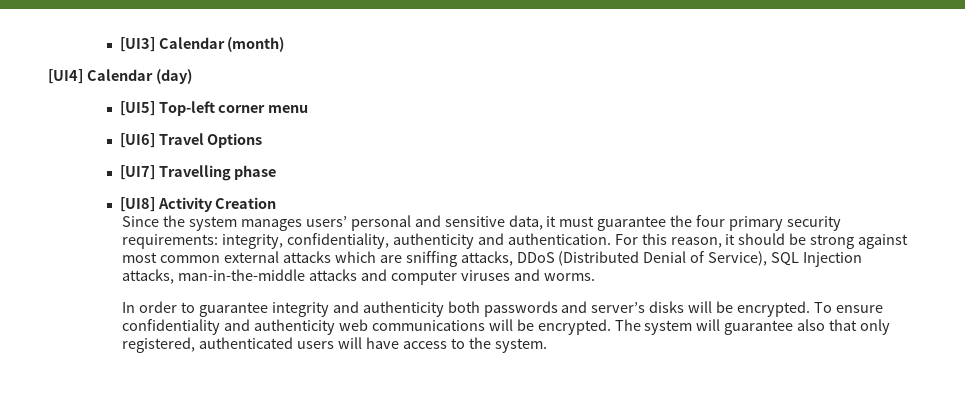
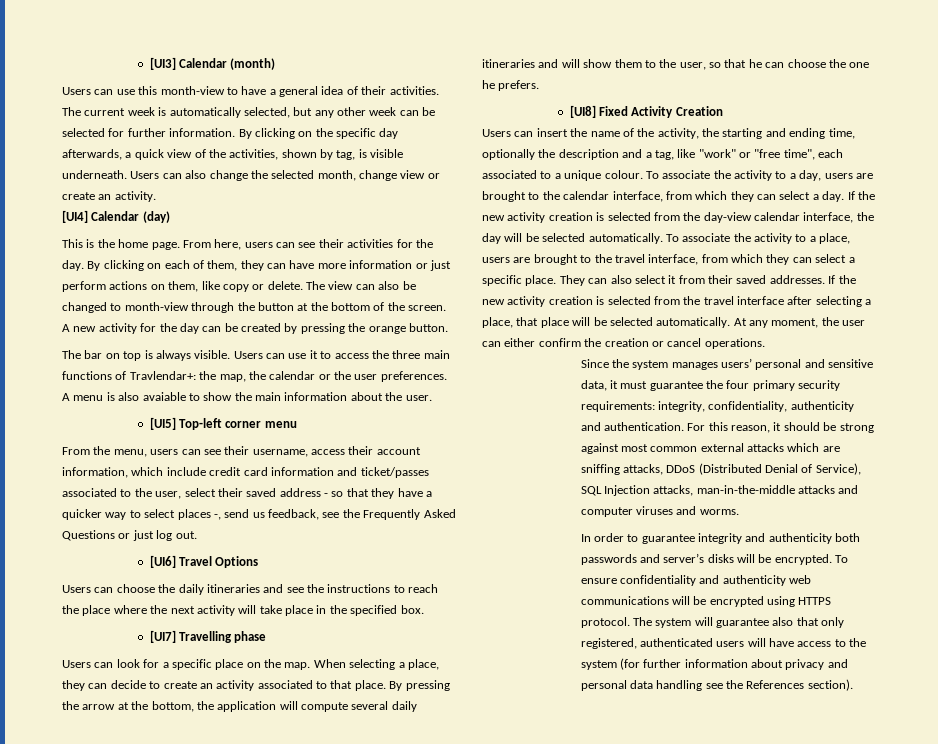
+ Users can use this month-view to have a general idea of their activities. The current week is automatically selected, but any other week can be selected for further information. By clicking on the specific day afterwards, a quick view of the activities, shown by tag, is visible underneath. Users can also change the selected month, change view or create an activity.
  [UI4] Calendar (day)
+ This is the home page. From here, users can see their activities for the day. By clicking on each of them, they can have more information or just perform actions on them, like copy or delete. The view can also be changed to month-view through the button at the bottom of the screen. A new activity for the day can be created by pressing the orange button.
+ The bar on top is always visible. Users can use it to access the three main functions of Travlendar+: the map, the calendar or the user preferences. A menu is also avaiable to show the main information about the user.
  [UI5] Top-left corner menu
+ From the menu, users can see their username, access their account information, which include credit card information and ticket/passes associated to the user, select their saved address - so that they have a quicker way to select places -, send us feedback, see the Frequently Asked Questions or just log out.
  [UI6] Travel Options
+ Users can choose the daily itineraries and see the instructions to reach the place where the next activity will take place in the specified box.
  [UI7] Travelling phase
+ Users can look for a specific place on the map. When selecting a place, they can decide to create an activity associated to that place. By pressing the arrow at the bottom, the application will compute several daily itineraries and will show them to the user, so that he can choose the one he prefers.
- [UI8] Activity Creation
+ [UI8] Fixed Activity Creation
+ Users can insert the name of the activity, the starting and ending time, optionally the description and a tag, like "work" or "free time", each associated to a unique colour. To associate the activity to a day, users are brought to the calendar interface, from which they can select a day. If the new activity creation is selected from the day-view calendar interface, the day will be selected automatically. To associate the activity to a place, users are brought to the travel interface, from which they can select a specific place. They can also select it from their saved addresses. If the new activity creation is selected from the travel interface after selecting a place, that place will be selected automatically. At any moment, the user can either confirm the creation or cancel operations.
- To ensure confidentiality and authenticity web communications will be encrypted.
+ To ensure confidentiality and authenticity web communications will be encrypted using HTTPS protocol.
- The system will guarantee also that only registered, authenticated users will have access to the system.
+ The system will guarantee also that only registered, authenticated users will have access to the system (for further information about privacy and personal data handling see the References section).

